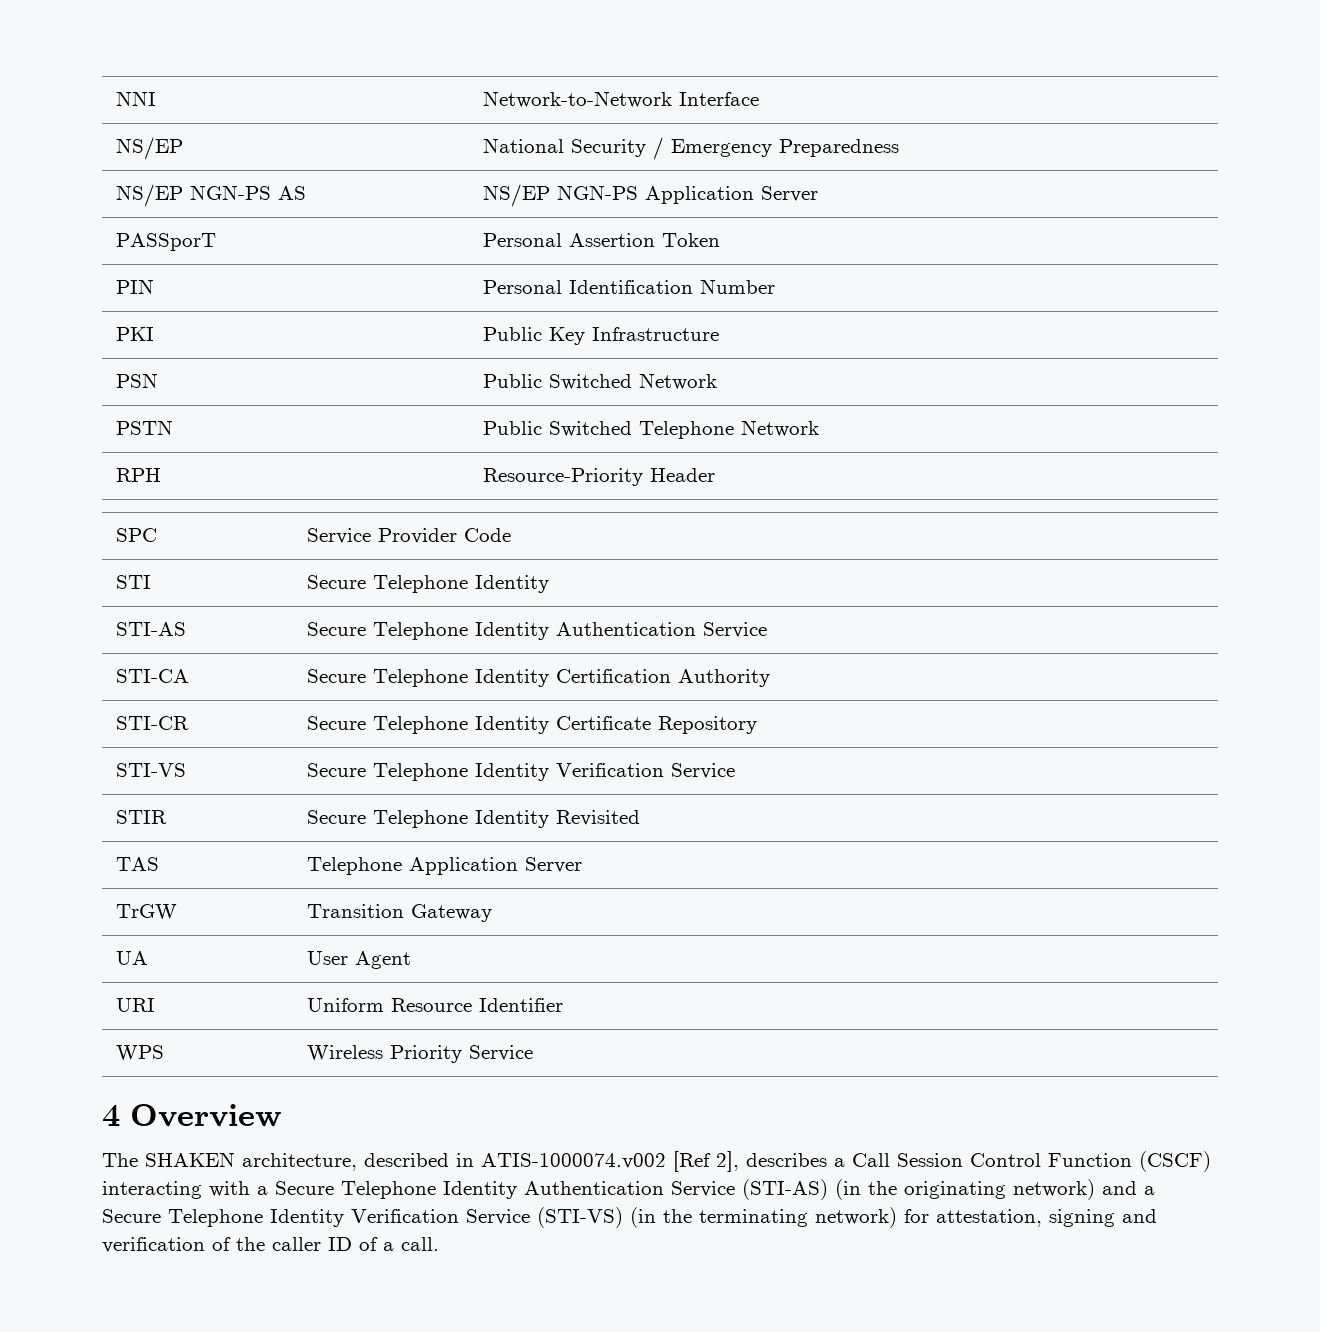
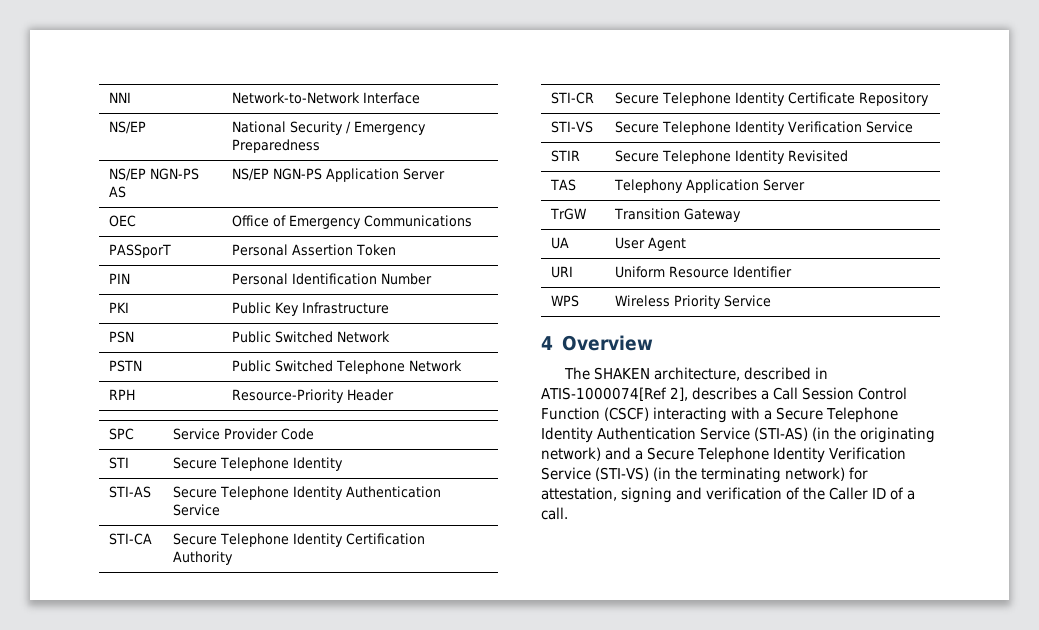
+ OEC | Office of Emergency Communications
- TAS | Telephone Application Server
+ TAS | Telephony Application Server
- The SHAKEN architecture, described in ATIS-1000074.v002 [Ref 2], describes a Call Session Control Function (CSCF) interacting with a Secure Telephone Identity Authentication Service (STI-AS) (in the originating network) and a Secure Telephone Identity Verification Service (STI-VS) (in the terminating network) for attestation, signing and verification of the caller ID of a call.
+ The SHAKEN architecture, described in ATIS-1000074[Ref 2], describes a Call Session Control Function (CSCF) interacting with a Secure Telephone Identity Authentication Service (STI-AS) (in the originating network) and a Secure Telephone Identity Verification Service (STI-VS) (in the terminating network) for attestation, signing and verification of the Caller ID of a call.

